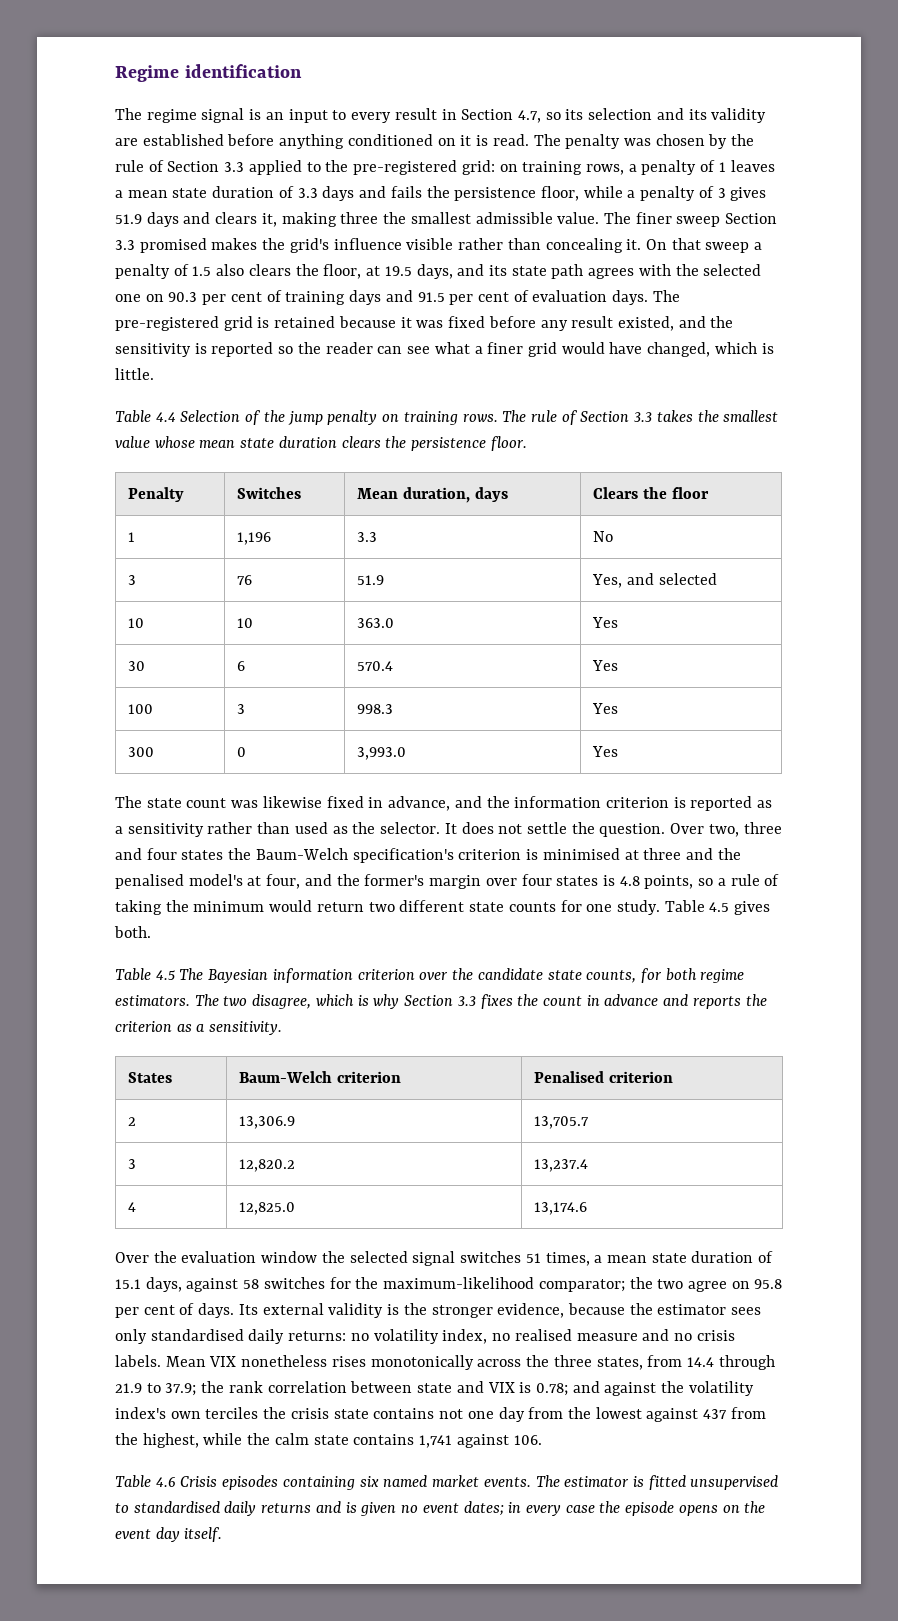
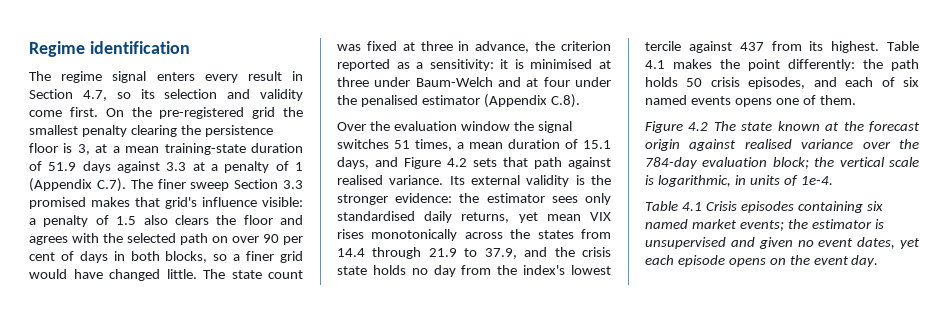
- The regime signal is an input to every result in Section 4.7, so its selection and its validity are established before anything conditioned on it is read. The penalty was chosen by the rule of Section 3.3 applied to the pre-registered grid: on training rows, a penalty of 1 leaves a mean state duration of 3.3 days and fails the persistence floor, while a penalty of 3 gives 51.9 days and clears it, making three the smallest admissible value. The finer sweep Section 3.3 promised makes the grid's influence visible rather than concealing it. On that sweep a penalty of 1.5 also clears the floor, at 19.5 days, and its state path agrees with the selected one on 90.3 per cent of training days and 91.5 per cent of evaluation days. The pre-registered grid is retained because it was fixed before any result existed, and the sensitivity is reported so the reader can see what a finer grid would have changed, which is little.
- Table 4.4 Selection of the jump penalty on training rows. The rule of Section 3.3 takes the smallest value whose mean state duration clears the persistence floor.
- Penalty | Switches | Mean duration, days | Clears the floor
- 1 | 1,196 | 3.3 | No
- 3 | 76 | 51.9 | Yes, and selected
- 10 | 10 | 363.0 | Yes
- 30 | 6 | 570.4 | Yes
- 100 | 3 | 998.3 | Yes
- 300 | 0 | 3,993.0 | Yes
- The state count was likewise fixed in advance, and the information criterion is reported as a sensitivity rather than used as the selector. It does not settle the question. Over two, three and four states the Baum-Welch specification's criterion is minimised at three and the penalised model's at four, and the former's margin over four states is 4.8 points, so a rule of taking the minimum would return two different state counts for one study. Table 4.5 gives both.
- Table 4.5 The Bayesian information criterion over the candidate state counts, for both regime estimators. The two disagree, which is why Section 3.3 fixes the count in advance and reports the criterion as a sensitivity.
- States | Baum-Welch criterion | Penalised criterion
- 2 | 13,306.9 | 13,705.7
- 3 | 12,820.2 | 13,237.4
- 4 | 12,825.0 | 13,174.6
+ The regime signal enters every result in Section 4.7, so its selection and validity come first. On the pre-registered grid the smallest penalty clearing the persistence floor is 3, at a mean training-state duration of 51.9 days against 3.3 at a penalty of 1 (Appendix C.7). The finer sweep Section 3.3 promised makes that grid's influence visible: a penalty of 1.5 also clears the floor and agrees with the selected path on over 90 per cent of days in both blocks, so a finer grid would have changed little. The state count was fixed at three in advance, the criterion reported as a sensitivity: it is minimised at three under Baum-Welch and at four under the penalised estimator (Appendix C.8).
- Over the evaluation window the selected signal switches 51 times, a mean state duration of 15.1 days, against 58 switches for the maximum-likelihood comparator; the two agree on 95.8 per cent of days.
+ Over the evaluation window the signal switches 51 times, a mean duration of 15.1 days, and Figure 4.2 sets that path against realised variance.
- Its external validity is the stronger evidence, because the estimator sees only standardised daily returns: no volatility index, no realised measure and no crisis labels. Mean VIX nonetheless rises monotonically across the three states, from 14.4 through 21.9 to 37.9; the rank correlation between state and VIX is 0.78; and against the volatility index's own terciles the crisis state contains not one day from the lowest against 437 from the highest, while the calm state contains 1,741 against 106.
- Table 4.6 Crisis episodes containing six named market events. The estimator is fitted unsupervised to standardised daily returns and is given no event dates; in every case the episode opens on the event day itself.
+ Its external validity is the stronger evidence: the estimator sees only standardised daily returns, yet mean VIX rises monotonically across the states from 14.4 through 21.9 to 37.9, and the crisis state holds no day from the index's lowest tercile against 437 from its highest. Table 4.1 makes the point differently: the path holds 50 crisis episodes, and each of six named events opens one of them.
+ Figure 4.2 The state known at the forecast origin against realised variance over the 784-day evaluation block; the vertical scale is logarithmic, in units of 1e-4.
+ Table 4.1 Crisis episodes containing six named market events; the estimator is unsupervised and given no event dates, yet each episode opens on the event day.

